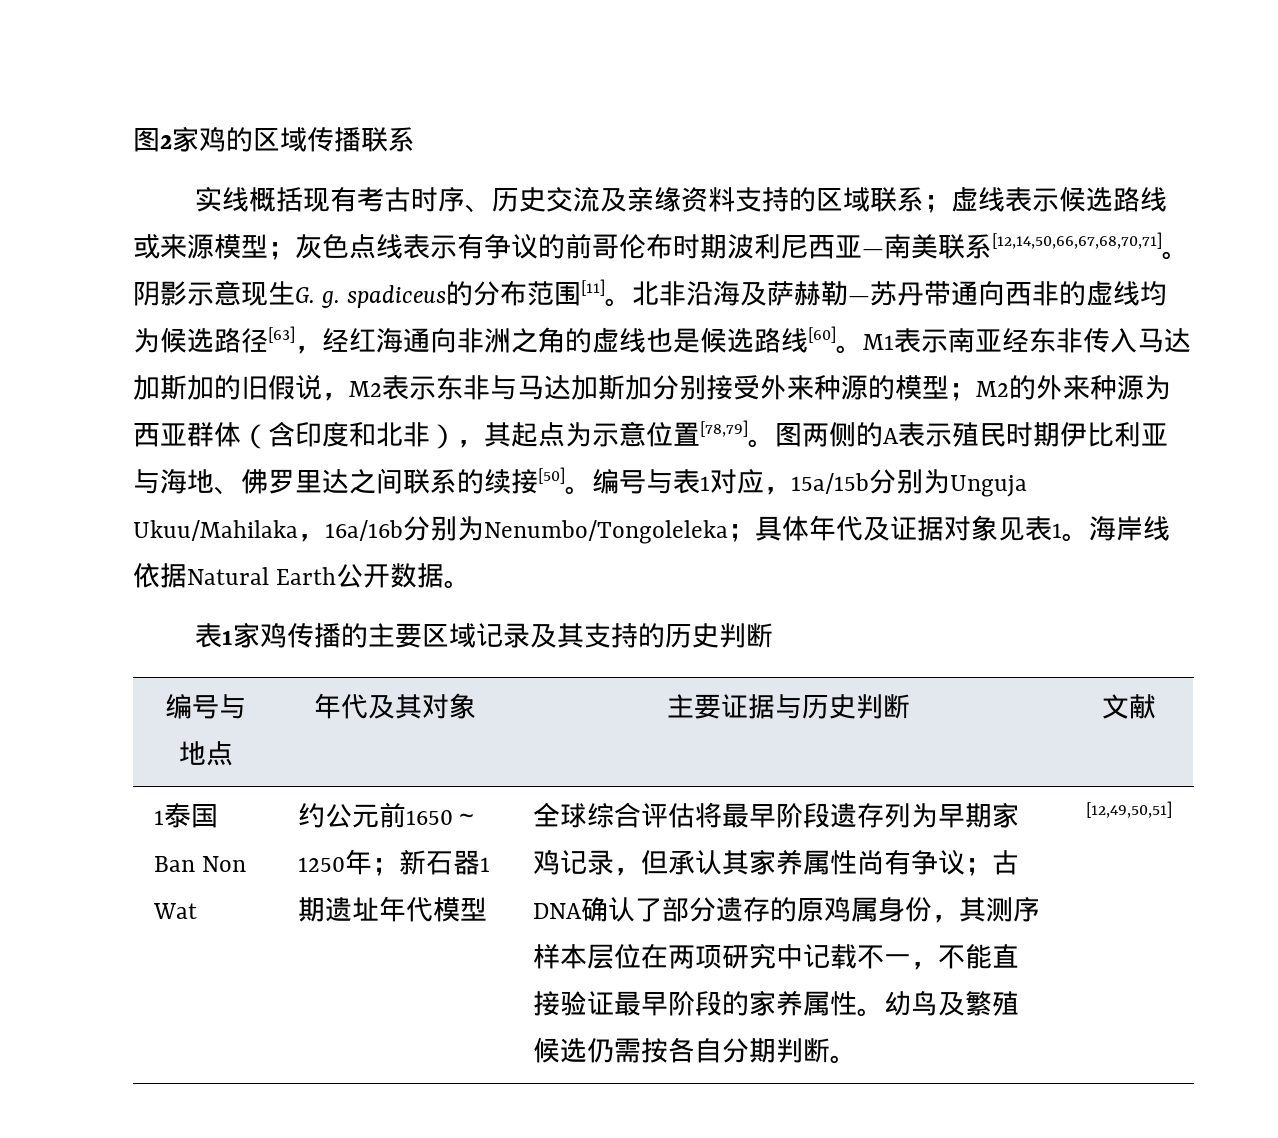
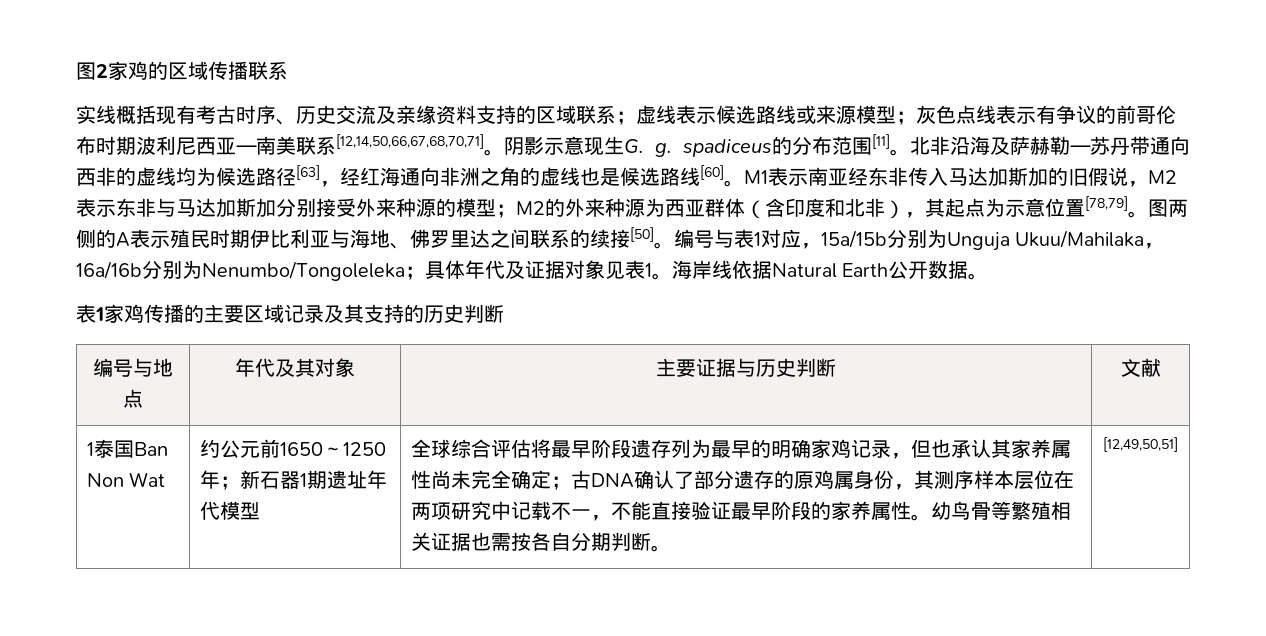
- 全球综合评估将最早阶段遗存列为早期家鸡记录，但承认其家养属性尚有争议；古DNA确认了部分遗存的原鸡属身份，其测序样本层位在两项研究中记载不一，不能直接验证最早阶段的家养属性。
+ 全球综合评估将最早阶段遗存列为最早的明确家鸡记录，但也承认其家养属性尚未完全确定；古DNA确认了部分遗存的原鸡属身份，其测序样本层位在两项研究中记载不一，不能直接验证最早阶段的家养属性。
- 幼鸟及繁殖候选仍需按各自分期判断。
+ 幼鸟骨等繁殖相关证据也需按各自分期判断。

